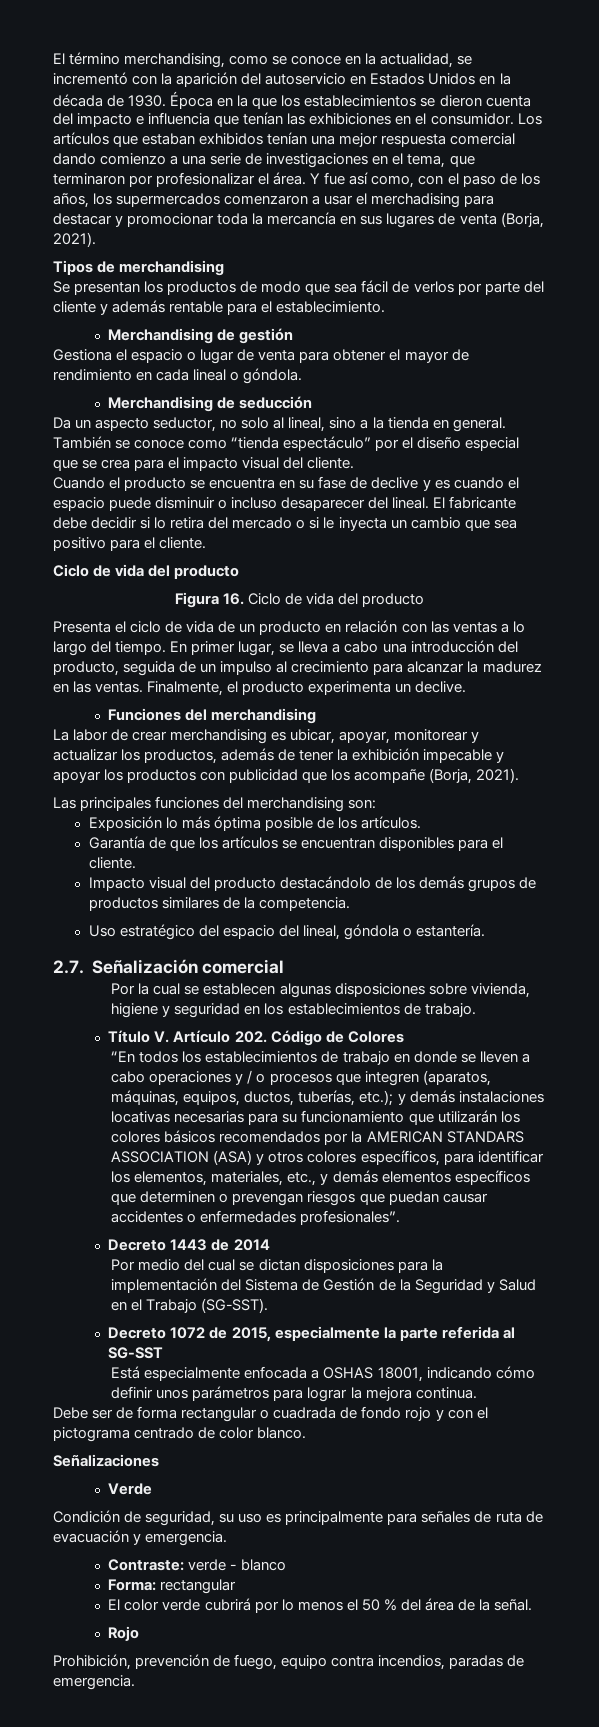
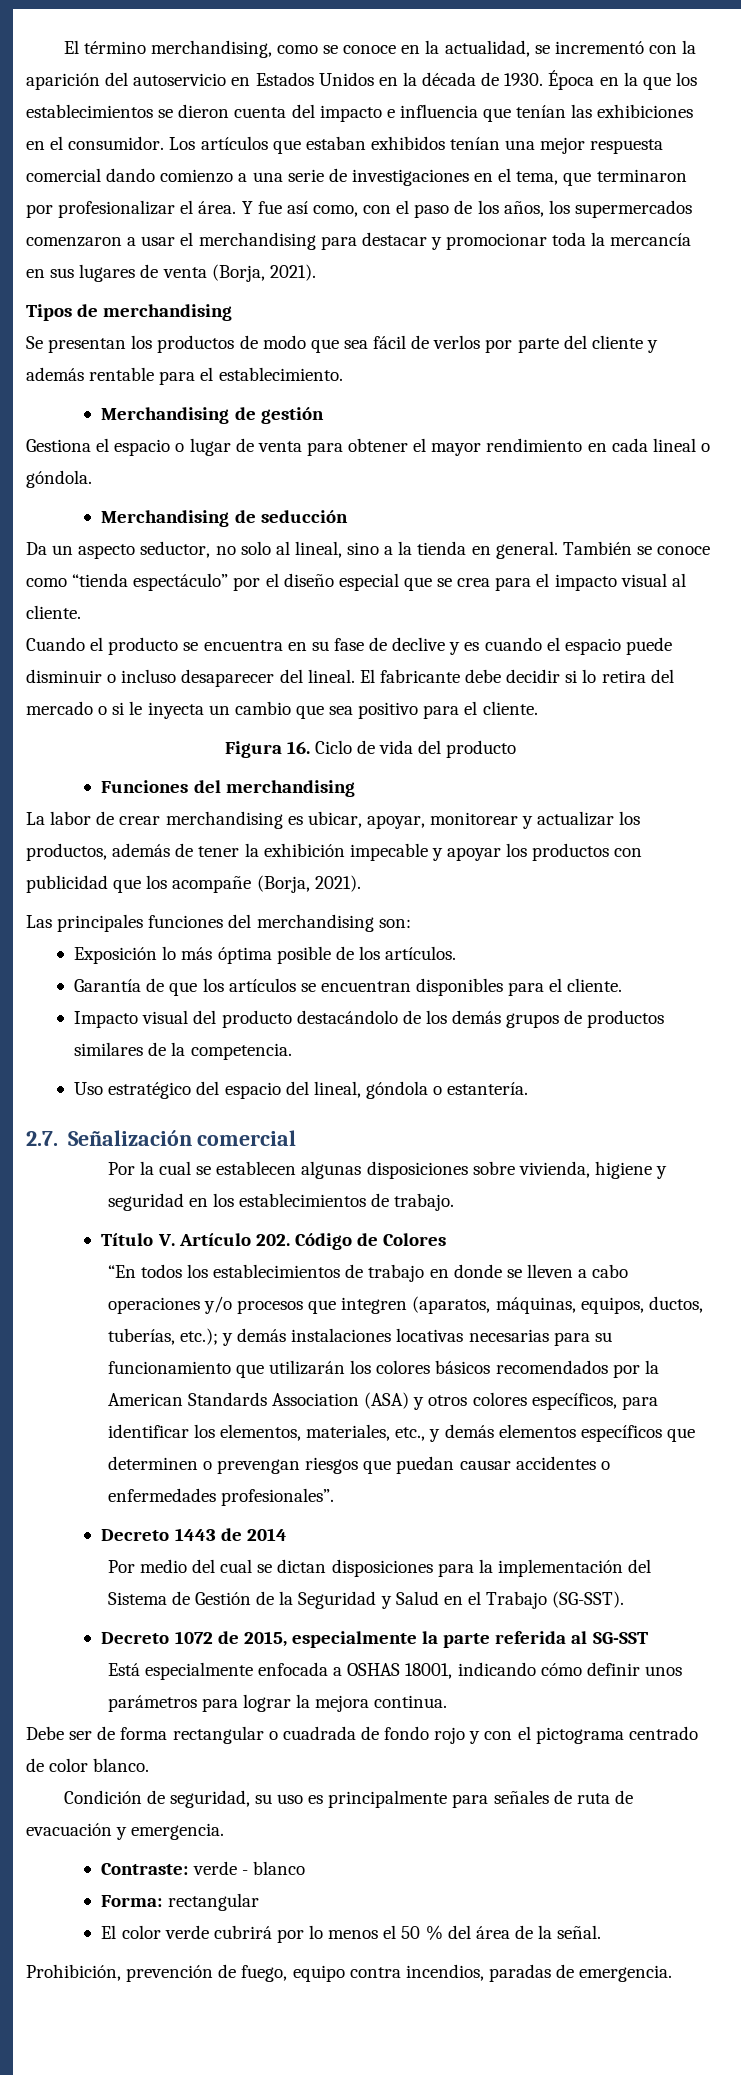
- Y fue así como, con el paso de los años, los supermercados comenzaron a usar el merchadising para destacar y promocionar toda la mercancía en sus lugares de venta (Borja, 2021).
+ Y fue así como, con el paso de los años, los supermercados comenzaron a usar el merchandising para destacar y promocionar toda la mercancía en sus lugares de venta (Borja, 2021).
- Gestiona el espacio o lugar de venta para obtener el mayor de rendimiento en cada lineal o góndola.
+ Gestiona el espacio o lugar de venta para obtener el mayor rendimiento en cada lineal o góndola.
- También se conoce como “tienda espectáculo” por el diseño especial que se crea para el impacto visual del cliente.
+ También se conoce como “tienda espectáculo” por el diseño especial que se crea para el impacto visual al cliente.
  El fabricante debe decidir si lo retira del mercado o si le inyecta un cambio que sea positivo para el cliente.
- Ciclo de vida del producto
- Presenta el ciclo de vida de un producto en relación con las ventas a lo largo del tiempo. En primer lugar, se lleva a cabo una introducción del producto, seguida de un impulso al crecimiento para alcanzar la madurez en las ventas. Finalmente, el producto experimenta un declive.
- “En todos los establecimientos de trabajo en donde se lleven a cabo operaciones y / o procesos que integren (aparatos, máquinas, equipos, ductos, tuberías, etc.);
+ “En todos los establecimientos de trabajo en donde se lleven a cabo operaciones y/o procesos que integren (aparatos, máquinas, equipos, ductos, tuberías, etc.);
- y demás instalaciones locativas necesarias para su funcionamiento que utilizarán los colores básicos recomendados por la AMERICAN STANDARS ASSOCIATION (ASA) y otros colores específicos, para identificar los elementos, materiales, etc., y demás elementos específicos que determinen o prevengan riesgos que puedan causar accidentes o enfermedades profesionales”.
+ y demás instalaciones locativas necesarias para su funcionamiento que utilizarán los colores básicos recomendados por la American Standards Association (ASA) y otros colores específicos, para identificar los elementos, materiales, etc., y demás elementos específicos que determinen o prevengan riesgos que puedan causar accidentes o enfermedades profesionales”.
- Señalizaciones
- Verde
- Rojo

